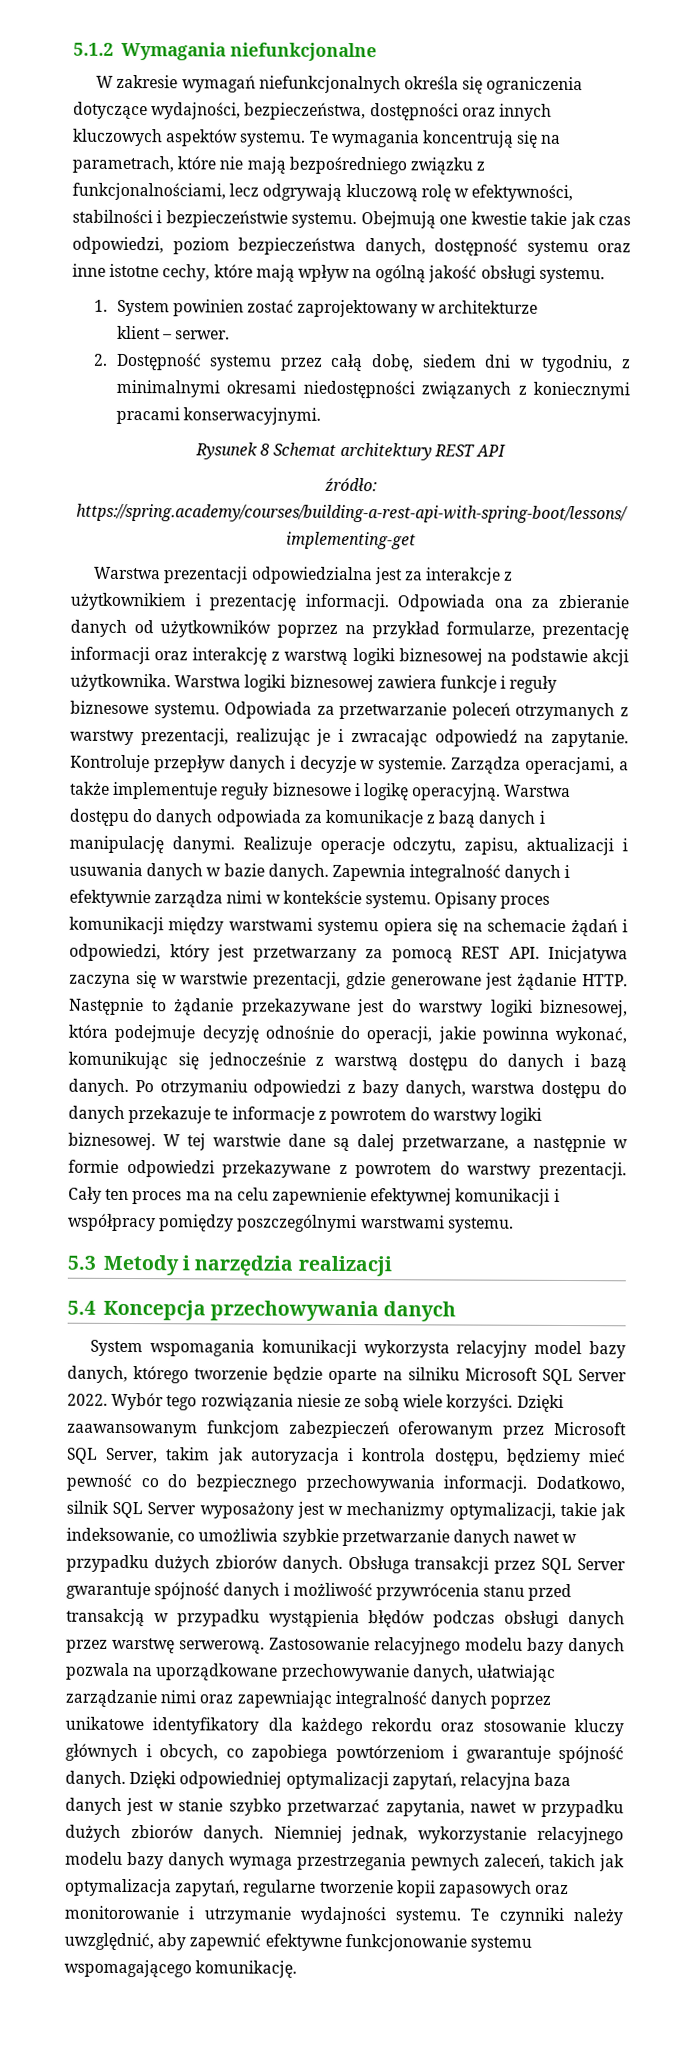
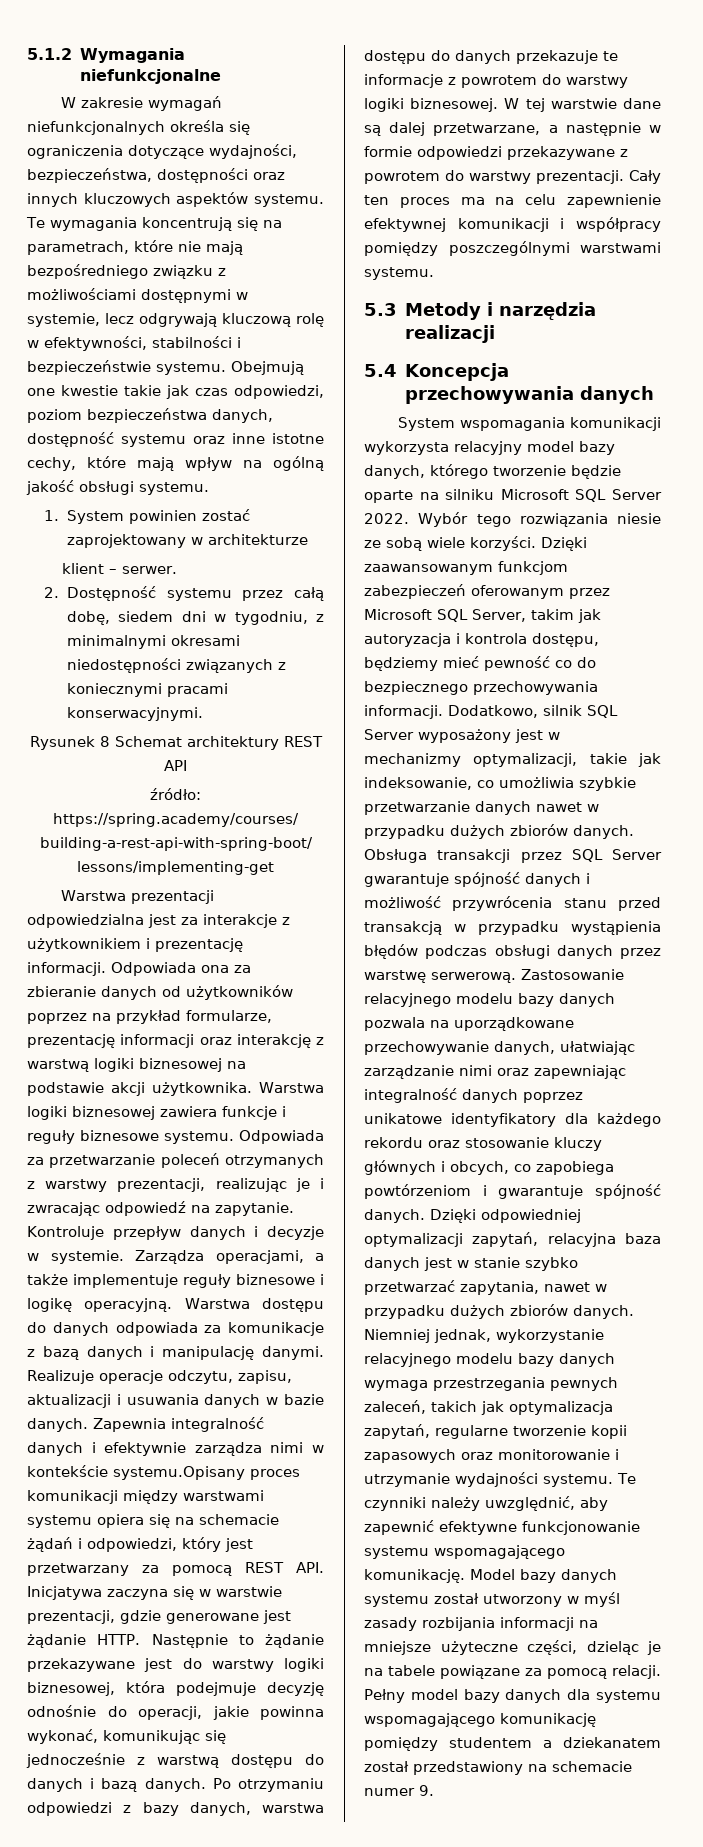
- Te wymagania koncentrują się na parametrach, które nie mają bezpośredniego związku z funkcjonalnościami, lecz odgrywają kluczową rolę w efektywności, stabilności i bezpieczeństwie systemu.
+ Te wymagania koncentrują się na parametrach, które nie mają bezpośredniego związku z możliwościami dostępnymi w systemie, lecz odgrywają kluczową rolę w efektywności, stabilności i bezpieczeństwie systemu.
- Zapewnia integralność danych i efektywnie zarządza nimi w kontekście systemu. Opisany proces komunikacji między warstwami systemu opiera się na schemacie żądań i odpowiedzi, który jest przetwarzany za pomocą REST API. Inicjatywa zaczyna się w warstwie prezentacji, gdzie generowane jest żądanie HTTP.
+ Zapewnia integralność danych i efektywnie zarządza nimi w kontekście systemu.Opisany proces komunikacji między warstwami systemu opiera się na schemacie żądań i odpowiedzi, który jest przetwarzany za pomocą REST API. Inicjatywa zaczyna się w warstwie prezentacji, gdzie generowane jest żądanie HTTP.
+ Model bazy danych systemu został utworzony w myśl zasady rozbijania informacji na mniejsze użyteczne części, dzieląc je na tabele powiązane za pomocą relacji. Pełny model bazy danych dla systemu wspomagającego komunikację pomiędzy studentem a dziekanatem został przedstawiony na schemacie numer 9.

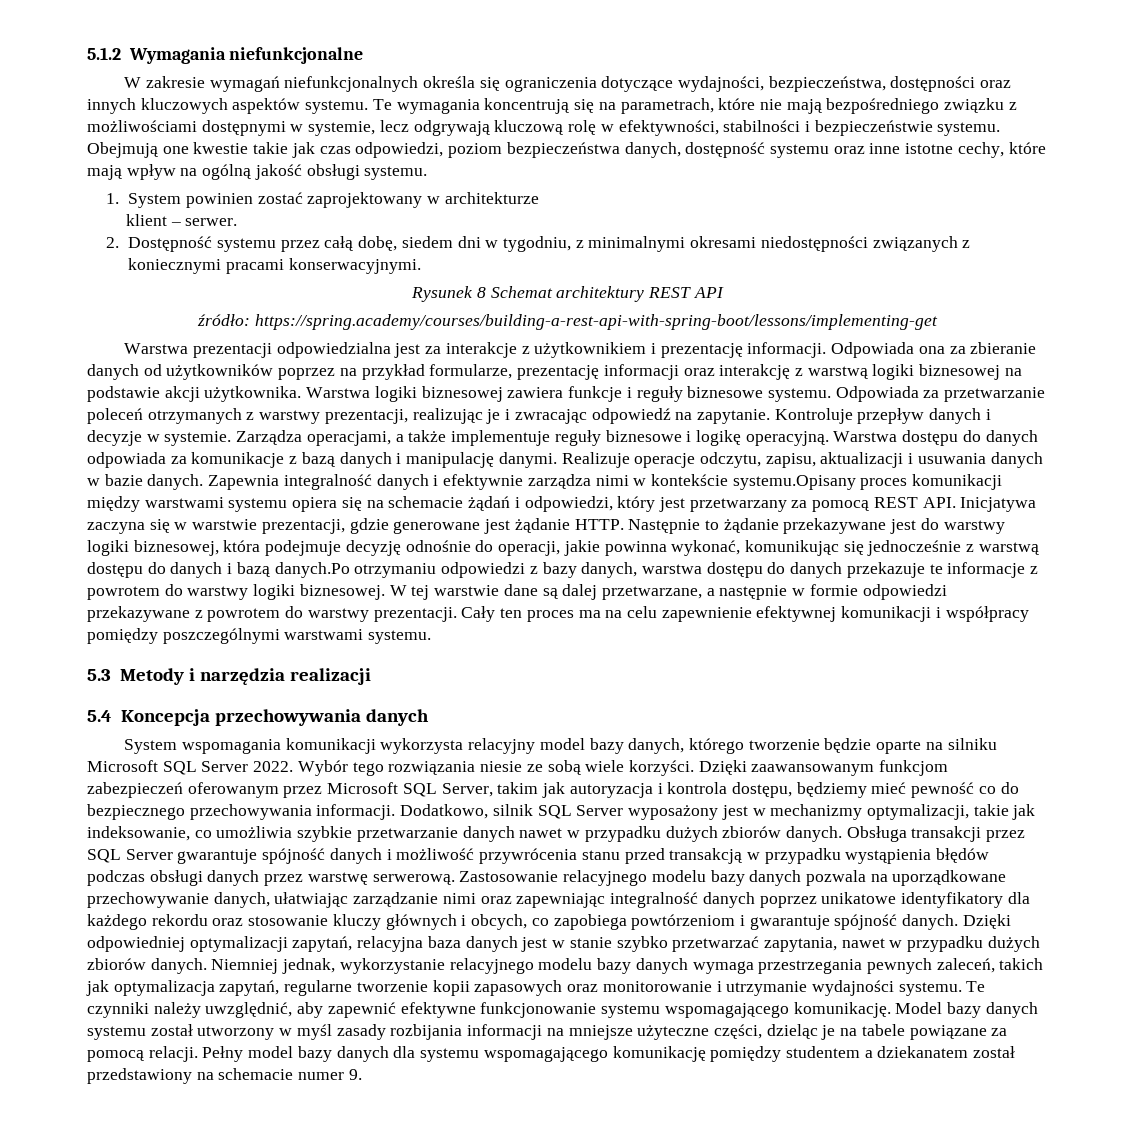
- Następnie to żądanie przekazywane jest do warstwy logiki biznesowej, która podejmuje decyzję odnośnie do operacji, jakie powinna wykonać, komunikując się jednocześnie z warstwą dostępu do danych i bazą danych. Po otrzymaniu odpowiedzi z bazy danych, warstwa dostępu do danych przekazuje te informacje z powrotem do warstwy logiki biznesowej.
+ Następnie to żądanie przekazywane jest do warstwy logiki biznesowej, która podejmuje decyzję odnośnie do operacji, jakie powinna wykonać, komunikując się jednocześnie z warstwą dostępu do danych i bazą danych.Po otrzymaniu odpowiedzi z bazy danych, warstwa dostępu do danych przekazuje te informacje z powrotem do warstwy logiki biznesowej.

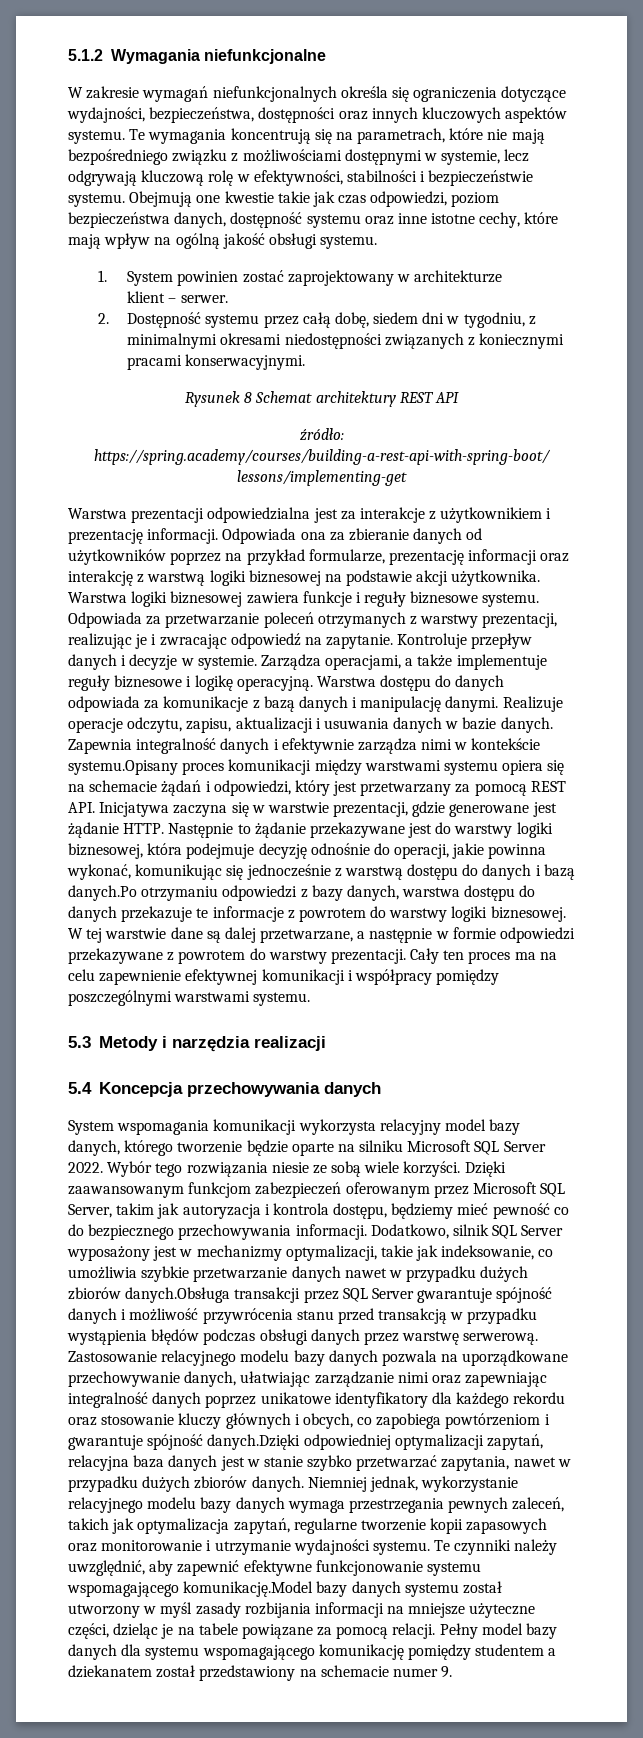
- Dodatkowo, silnik SQL Server wyposażony jest w mechanizmy optymalizacji, takie jak indeksowanie, co umożliwia szybkie przetwarzanie danych nawet w przypadku dużych zbiorów danych. Obsługa transakcji przez SQL Server gwarantuje spójność danych i możliwość przywrócenia stanu przed transakcją w przypadku wystąpienia błędów podczas obsługi danych przez warstwę serwerową.
+ Dodatkowo, silnik SQL Server wyposażony jest w mechanizmy optymalizacji, takie jak indeksowanie, co umożliwia szybkie przetwarzanie danych nawet w przypadku dużych zbiorów danych.Obsługa transakcji przez SQL Server gwarantuje spójność danych i możliwość przywrócenia stanu przed transakcją w przypadku wystąpienia błędów podczas obsługi danych przez warstwę serwerową.
- Zastosowanie relacyjnego modelu bazy danych pozwala na uporządkowane przechowywanie danych, ułatwiając zarządzanie nimi oraz zapewniając integralność danych poprzez unikatowe identyfikatory dla każdego rekordu oraz stosowanie kluczy głównych i obcych, co zapobiega powtórzeniom i gwarantuje spójność danych. Dzięki odpowiedniej optymalizacji zapytań, relacyjna baza danych jest w stanie szybko przetwarzać zapytania, nawet w przypadku dużych zbiorów danych.
+ Zastosowanie relacyjnego modelu bazy danych pozwala na uporządkowane przechowywanie danych, ułatwiając zarządzanie nimi oraz zapewniając integralność danych poprzez unikatowe identyfikatory dla każdego rekordu oraz stosowanie kluczy głównych i obcych, co zapobiega powtórzeniom i gwarantuje spójność danych.Dzięki odpowiedniej optymalizacji zapytań, relacyjna baza danych jest w stanie szybko przetwarzać zapytania, nawet w przypadku dużych zbiorów danych.
- Te czynniki należy uwzględnić, aby zapewnić efektywne funkcjonowanie systemu wspomagającego komunikację. Model bazy danych systemu został utworzony w myśl zasady rozbijania informacji na mniejsze użyteczne części, dzieląc je na tabele powiązane za pomocą relacji.
+ Te czynniki należy uwzględnić, aby zapewnić efektywne funkcjonowanie systemu wspomagającego komunikację.Model bazy danych systemu został utworzony w myśl zasady rozbijania informacji na mniejsze użyteczne części, dzieląc je na tabele powiązane za pomocą relacji.

